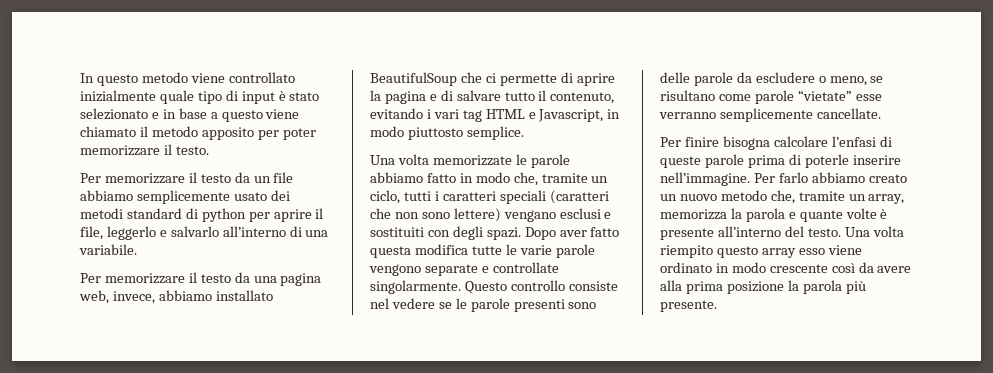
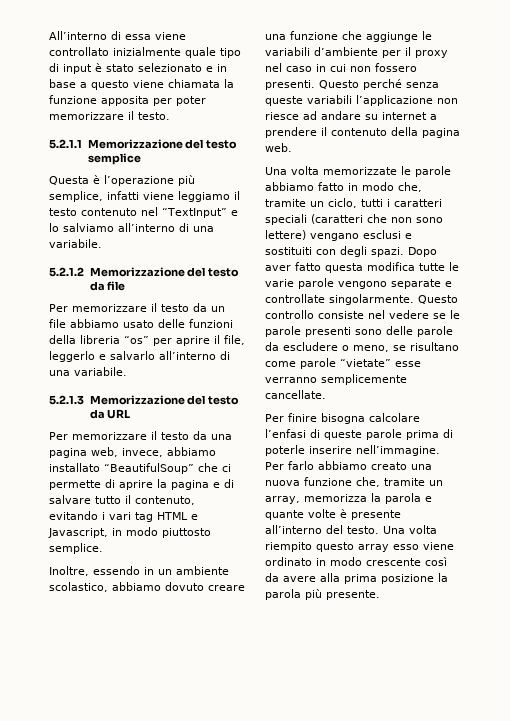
- In questo metodo viene controllato inizialmente quale tipo di input è stato selezionato e in base a questo viene chiamato il metodo apposito per poter memorizzare il testo.
+ All’interno di essa viene controllato inizialmente quale tipo di input è stato selezionato e in base a questo viene chiamata la funzione apposita per poter memorizzare il testo.
+ 5.2.1.1 Memorizzazione del testo semplice
+ Questa è l’operazione più semplice, infatti viene leggiamo il testo contenuto nel “TextInput” e lo salviamo all’interno di una variabile.
+ 5.2.1.2 Memorizzazione del testo da file
- Per memorizzare il testo da un file abbiamo semplicemente usato dei metodi standard di python per aprire il file, leggerlo e salvarlo all’interno di una variabile.
+ Per memorizzare il testo da un file abbiamo usato delle funzioni della libreria “os” per aprire il file, leggerlo e salvarlo all’interno di una variabile.
+ 5.2.1.3 Memorizzazione del testo da URL
- Per memorizzare il testo da una pagina web, invece, abbiamo installato BeautifulSoup che ci permette di aprire la pagina e di salvare tutto il contenuto, evitando i vari tag HTML e Javascript, in modo piuttosto semplice.
+ Per memorizzare il testo da una pagina web, invece, abbiamo installato “BeautifulSoup” che ci permette di aprire la pagina e di salvare tutto il contenuto, evitando i vari tag HTML e Javascript, in modo piuttosto semplice.
+ Inoltre, essendo in un ambiente scolastico, abbiamo dovuto creare una funzione che aggiunge le variabili d’ambiente per il proxy nel caso in cui non fossero presenti. Questo perché senza queste variabili l’applicazione non riesce ad andare su internet a prendere il contenuto della pagina web.
- Per farlo abbiamo creato un nuovo metodo che, tramite un array, memorizza la parola e quante volte è presente all’interno del testo.
+ Per farlo abbiamo creato una nuova funzione che, tramite un array, memorizza la parola e quante volte è presente all’interno del testo.

